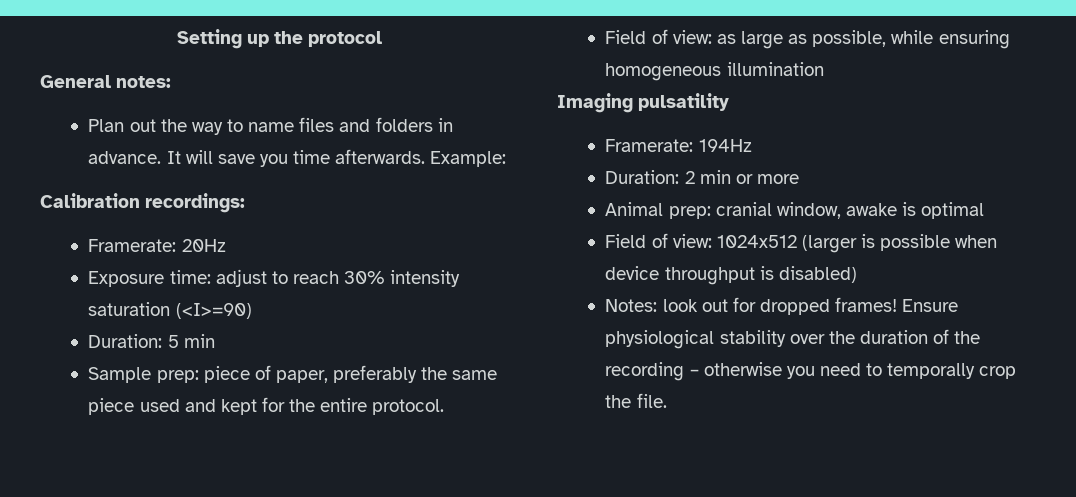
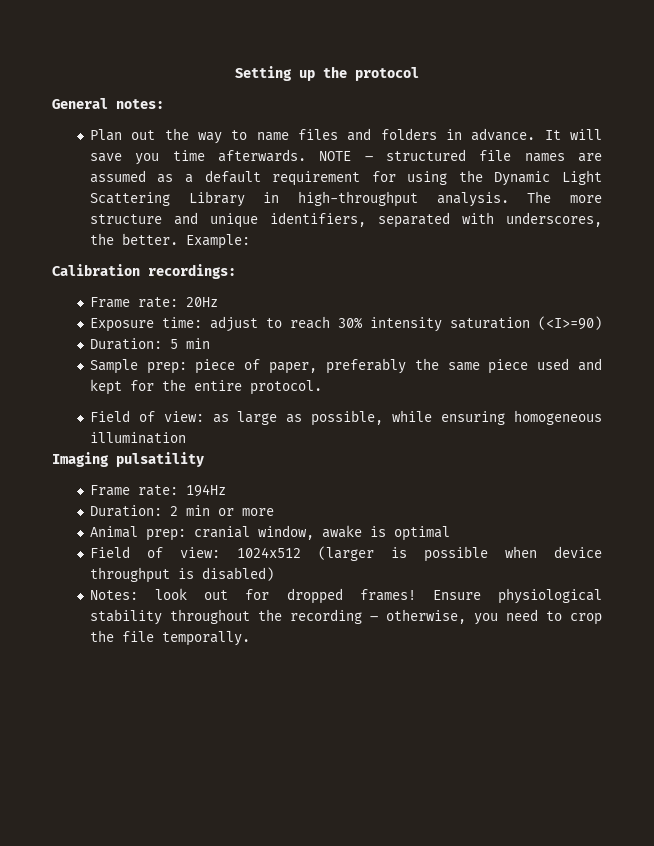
+ NOTE – structured file names are assumed as a default requirement for using the Dynamic Light Scattering Library in high-throughput analysis. The more structure and unique identifiers, separated with underscores, the better.
- Framerate: 20Hz
+ Frame rate: 20Hz
- Framerate: 194Hz
+ Frame rate: 194Hz
- Ensure physiological stability over the duration of the recording – otherwise you need to temporally crop the file.
+ Ensure physiological stability throughout the recording – otherwise, you need to crop the file temporally.

